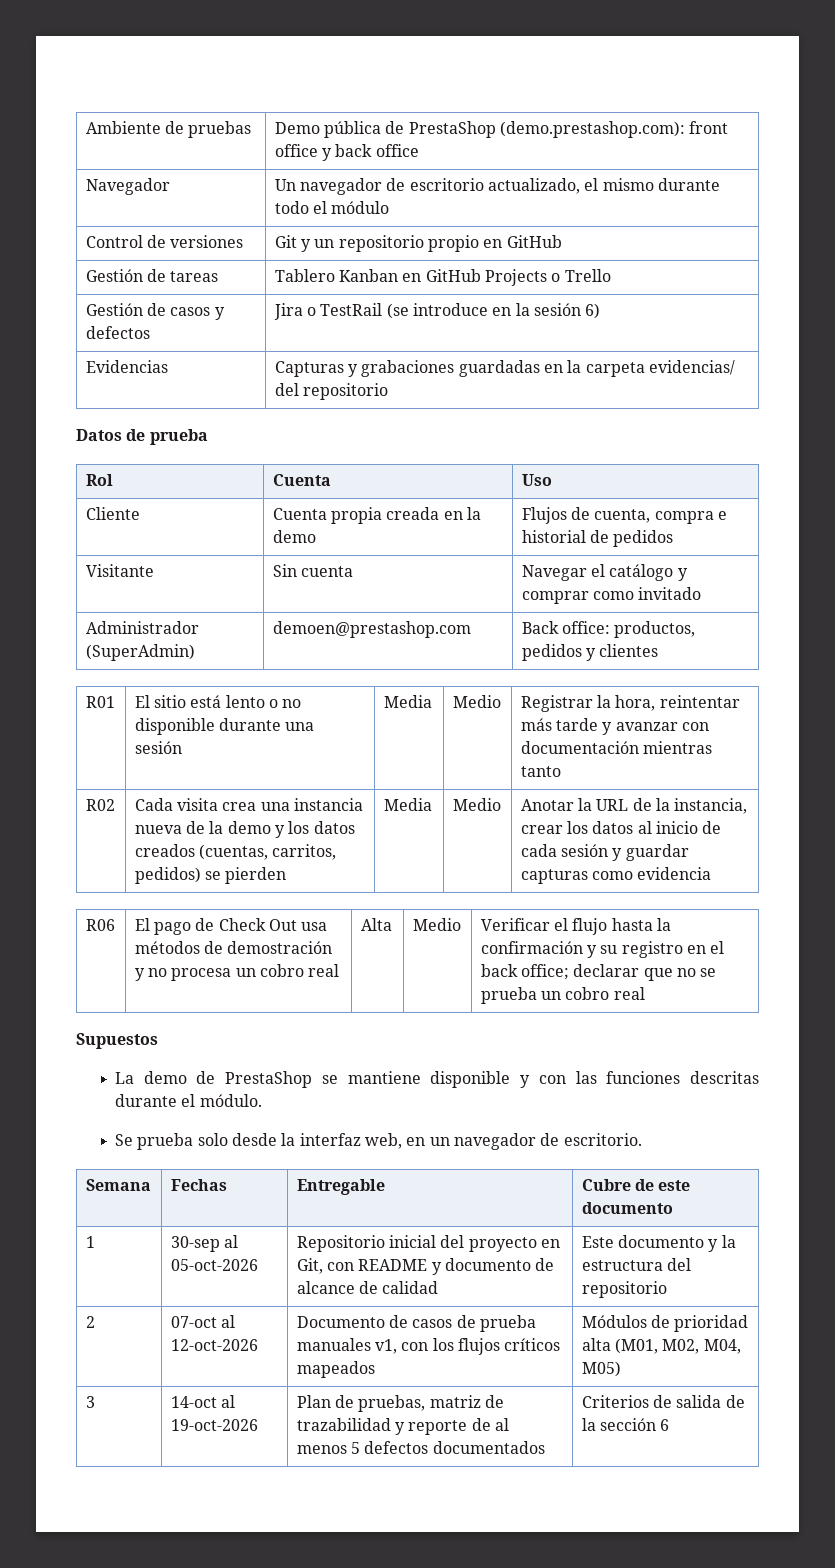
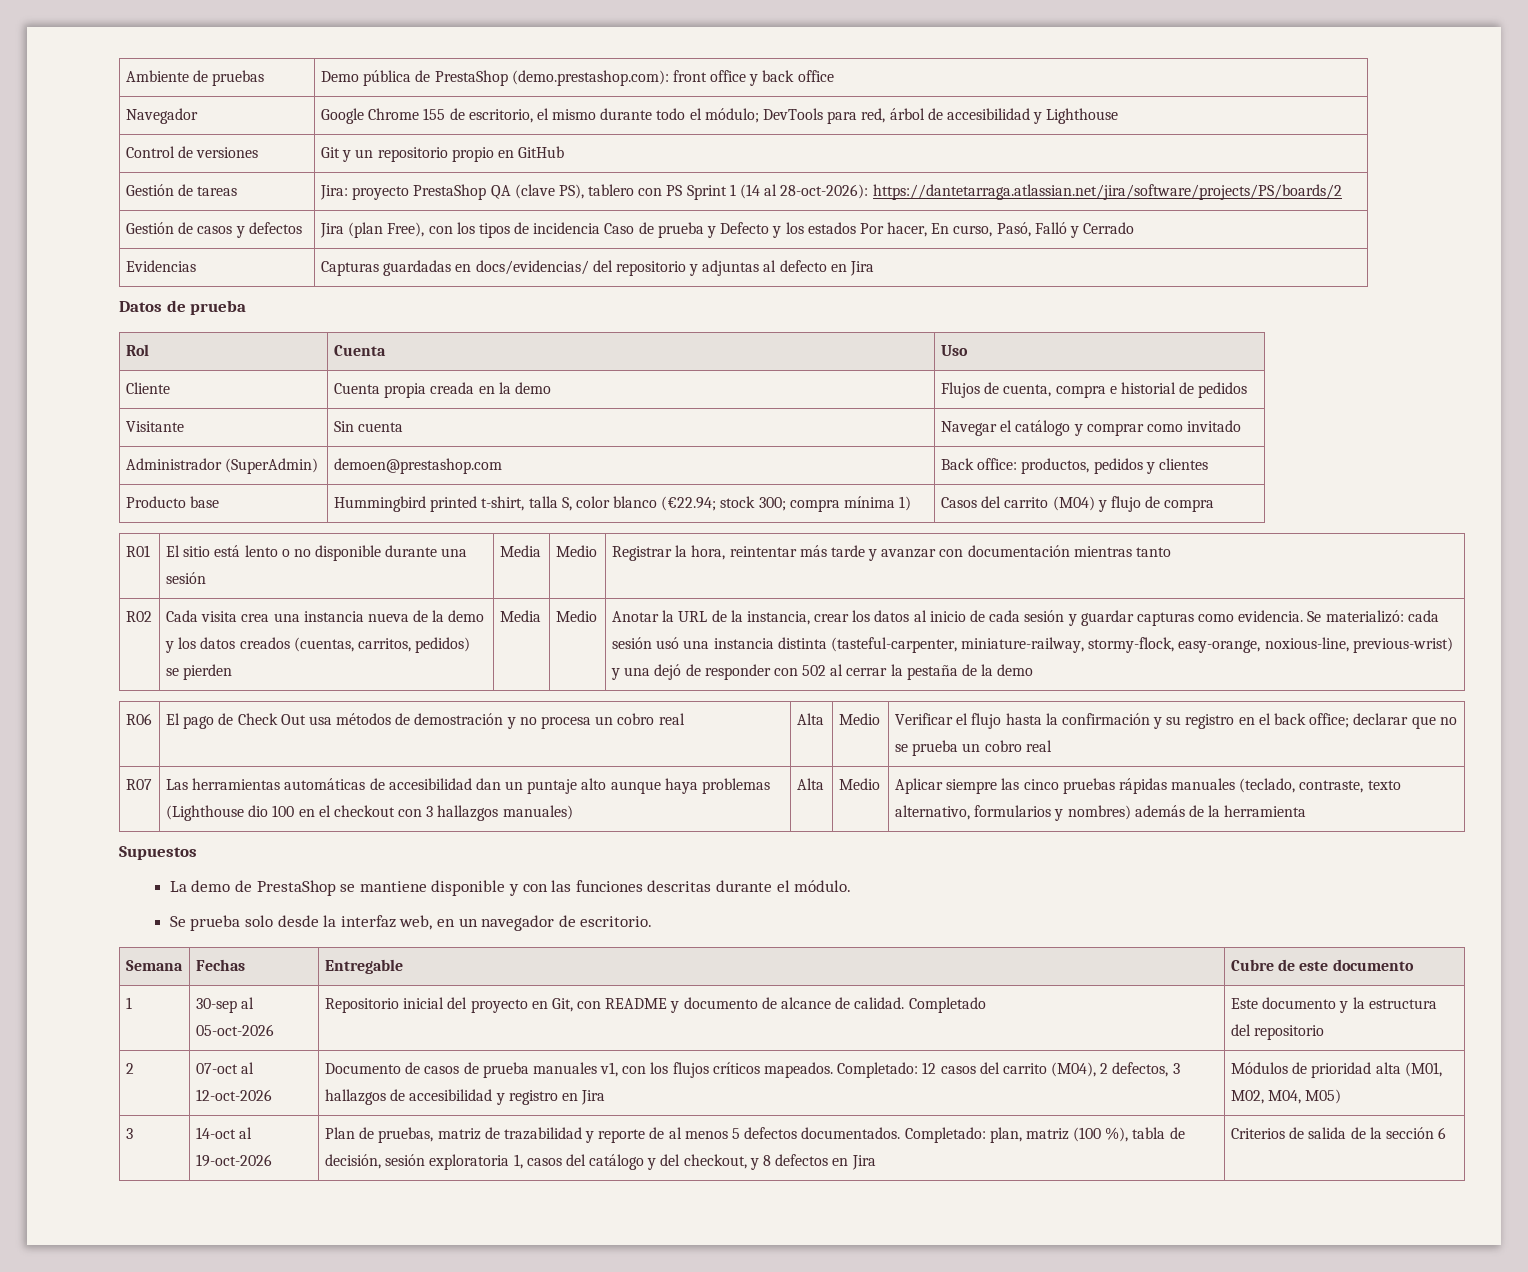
- Navegador | Un navegador de escritorio actualizado, el mismo durante todo el módulo
+ Navegador | Google Chrome 155 de escritorio, el mismo durante todo el módulo; DevTools para red, árbol de accesibilidad y Lighthouse
- Gestión de tareas | Tablero Kanban en GitHub Projects o Trello
+ Gestión de tareas | Jira: proyecto PrestaShop QA (clave PS), tablero con PS Sprint 1 (14 al 28-oct-2026): https://dantetarraga.atlassian.net/jira/software/projects/PS/boards/2
- Gestión de casos y defectos | Jira o TestRail (se introduce en la sesión 6)
- Evidencias | Capturas y grabaciones guardadas en la carpeta evidencias/ del repositorio
+ Gestión de casos y defectos | Jira (plan Free), con los tipos de incidencia Caso de prueba y Defecto y los estados Por hacer, En curso, Pasó, Falló y Cerrado
+ Evidencias | Capturas guardadas en docs/evidencias/ del repositorio y adjuntas al defecto en Jira
+ Producto base | Hummingbird printed t-shirt, talla S, color blanco (€22.94; stock 300; compra mínima 1) | Casos del carrito (M04) y flujo de compra
- Anotar la URL de la instancia, crear los datos al inicio de cada sesión y guardar capturas como evidencia
+ Anotar la URL de la instancia, crear los datos al inicio de cada sesión y guardar capturas como evidencia. Se materializó: cada sesión usó una instancia distinta (tasteful-carpenter, miniature-railway, stormy-flock, easy-orange, noxious-line, previous-wrist) y una dejó de responder con 502 al cerrar la pestaña de la demo
+ R07 | Las herramientas automáticas de accesibilidad dan un puntaje alto aunque haya problemas (Lighthouse dio 100 en el checkout con 3 hallazgos manuales) | Alta | Medio | Aplicar siempre las cinco pruebas rápidas manuales (teclado, contraste, texto alternativo, formularios y nombres) además de la herramienta
- 1 | 30-sep al 05-oct-2026 | Repositorio inicial del proyecto en Git, con README y documento de alcance de calidad | Este documento y la estructura del repositorio
+ 1 | 30-sep al 05-oct-2026 | Repositorio inicial del proyecto en Git, con README y documento de alcance de calidad. Completado | Este documento y la estructura del repositorio
- 2 | 07-oct al 12-oct-2026 | Documento de casos de prueba manuales v1, con los flujos críticos mapeados | Módulos de prioridad alta (M01, M02, M04, M05)
+ 2 | 07-oct al 12-oct-2026 | Documento de casos de prueba manuales v1, con los flujos críticos mapeados. Completado: 12 casos del carrito (M04), 2 defectos, 3 hallazgos de accesibilidad y registro en Jira | Módulos de prioridad alta (M01, M02, M04, M05)
- Plan de pruebas, matriz de trazabilidad y reporte de al menos 5 defectos documentados
+ Plan de pruebas, matriz de trazabilidad y reporte de al menos 5 defectos documentados. Completado: plan, matriz (100 %), tabla de decisión, sesión exploratoria 1, casos del catálogo y del checkout, y 8 defectos en Jira

